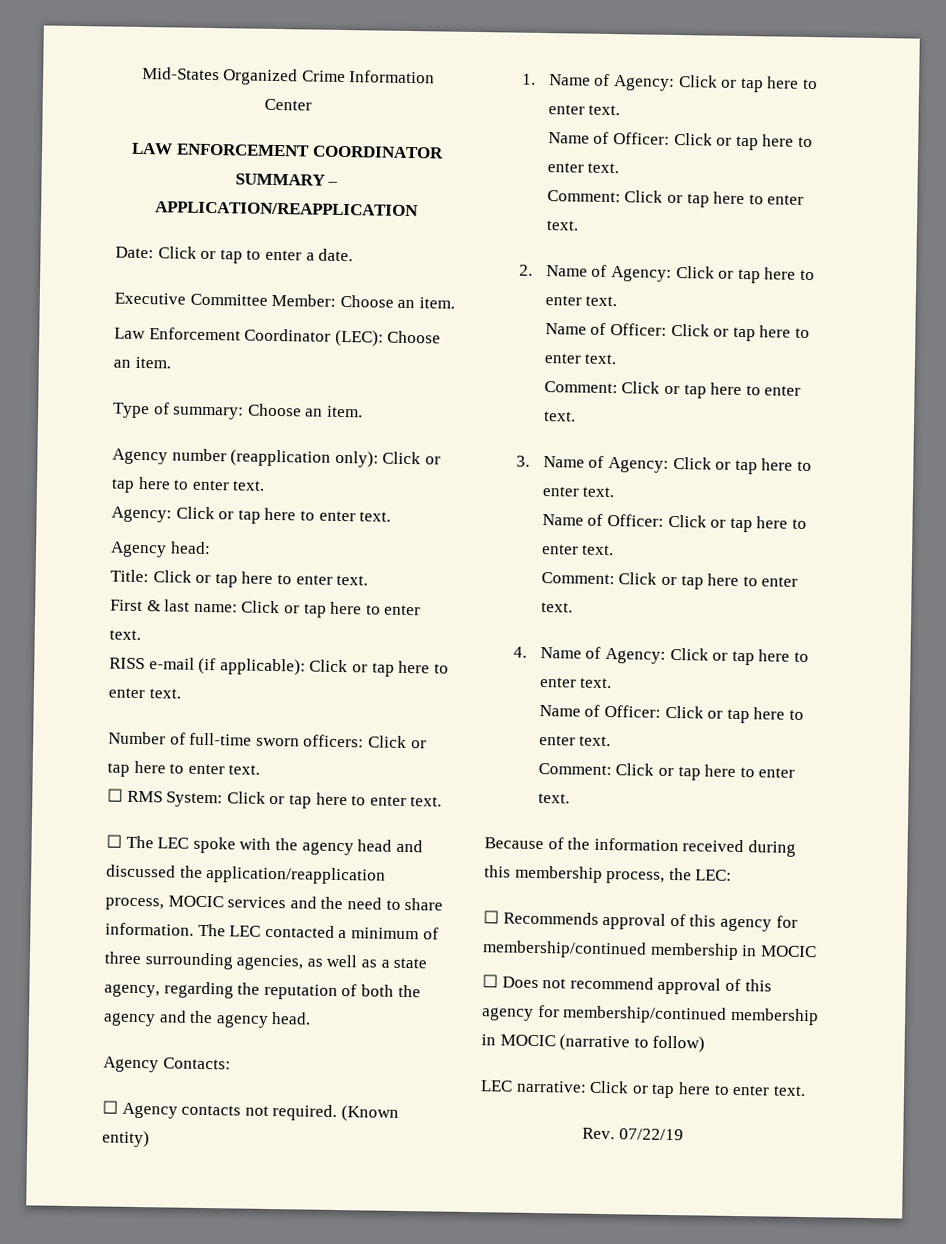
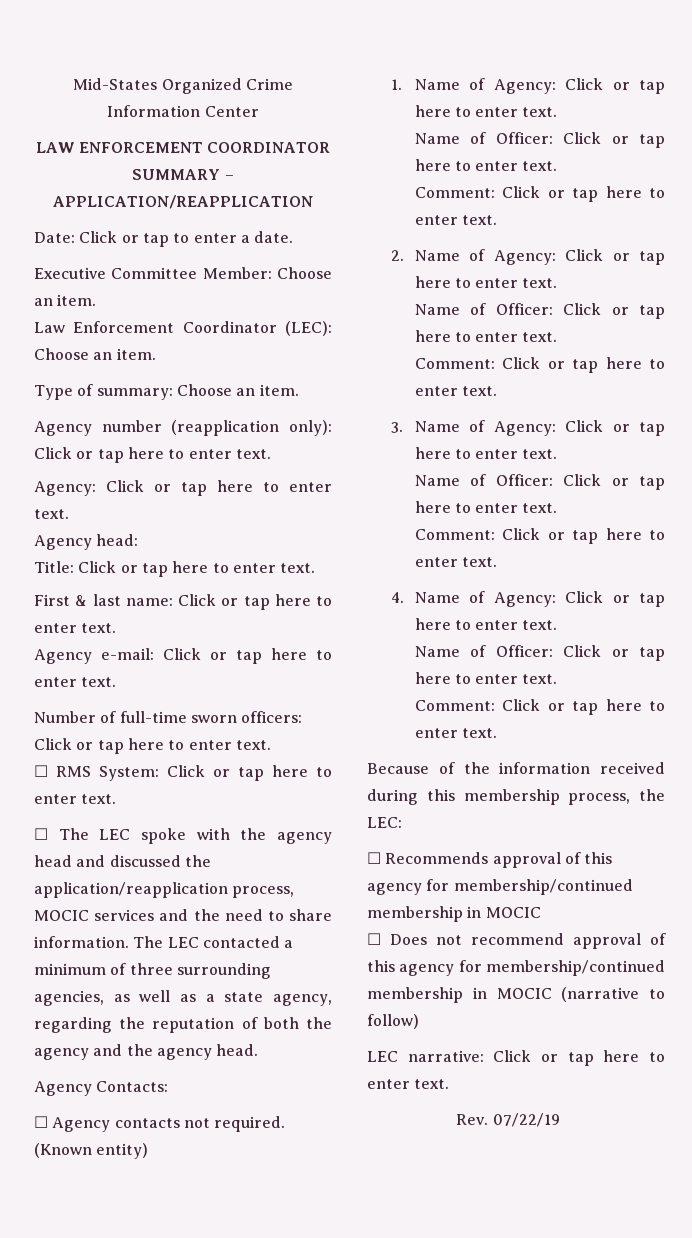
- RISS e-mail (if applicable): Click or tap here to enter text.
+ Agency e-mail: Click or tap here to enter text.

